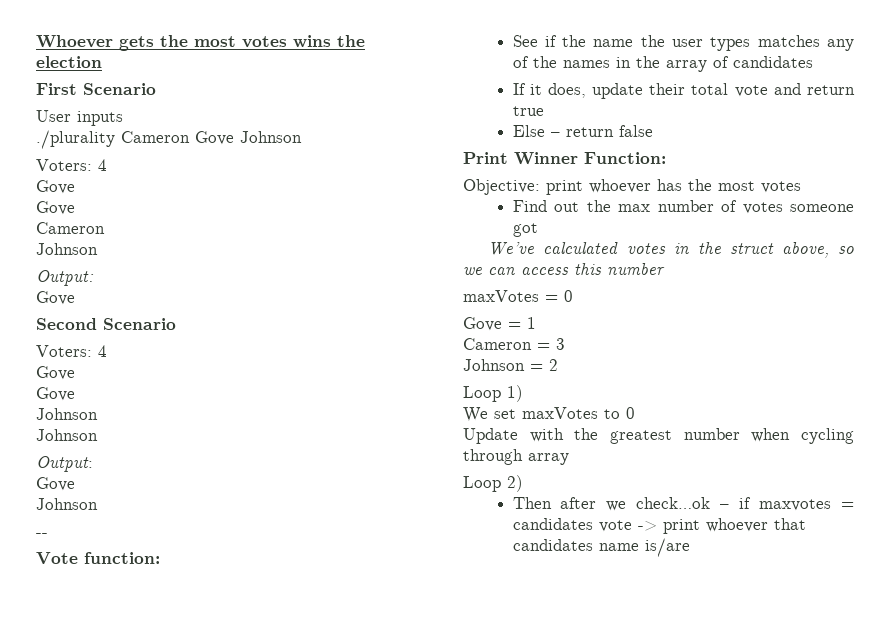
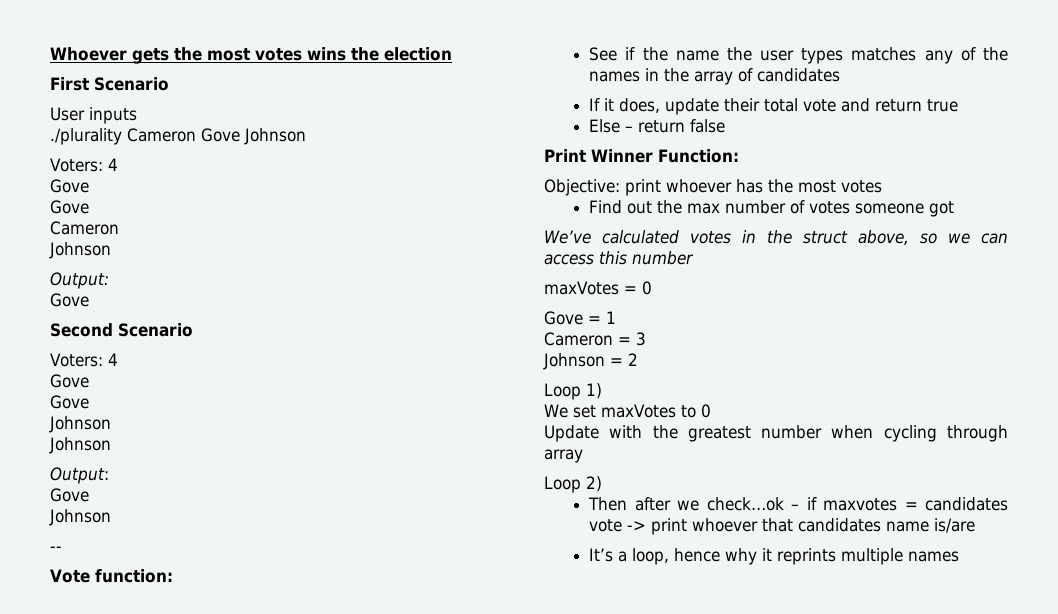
+ It’s a loop, hence why it reprints multiple names

